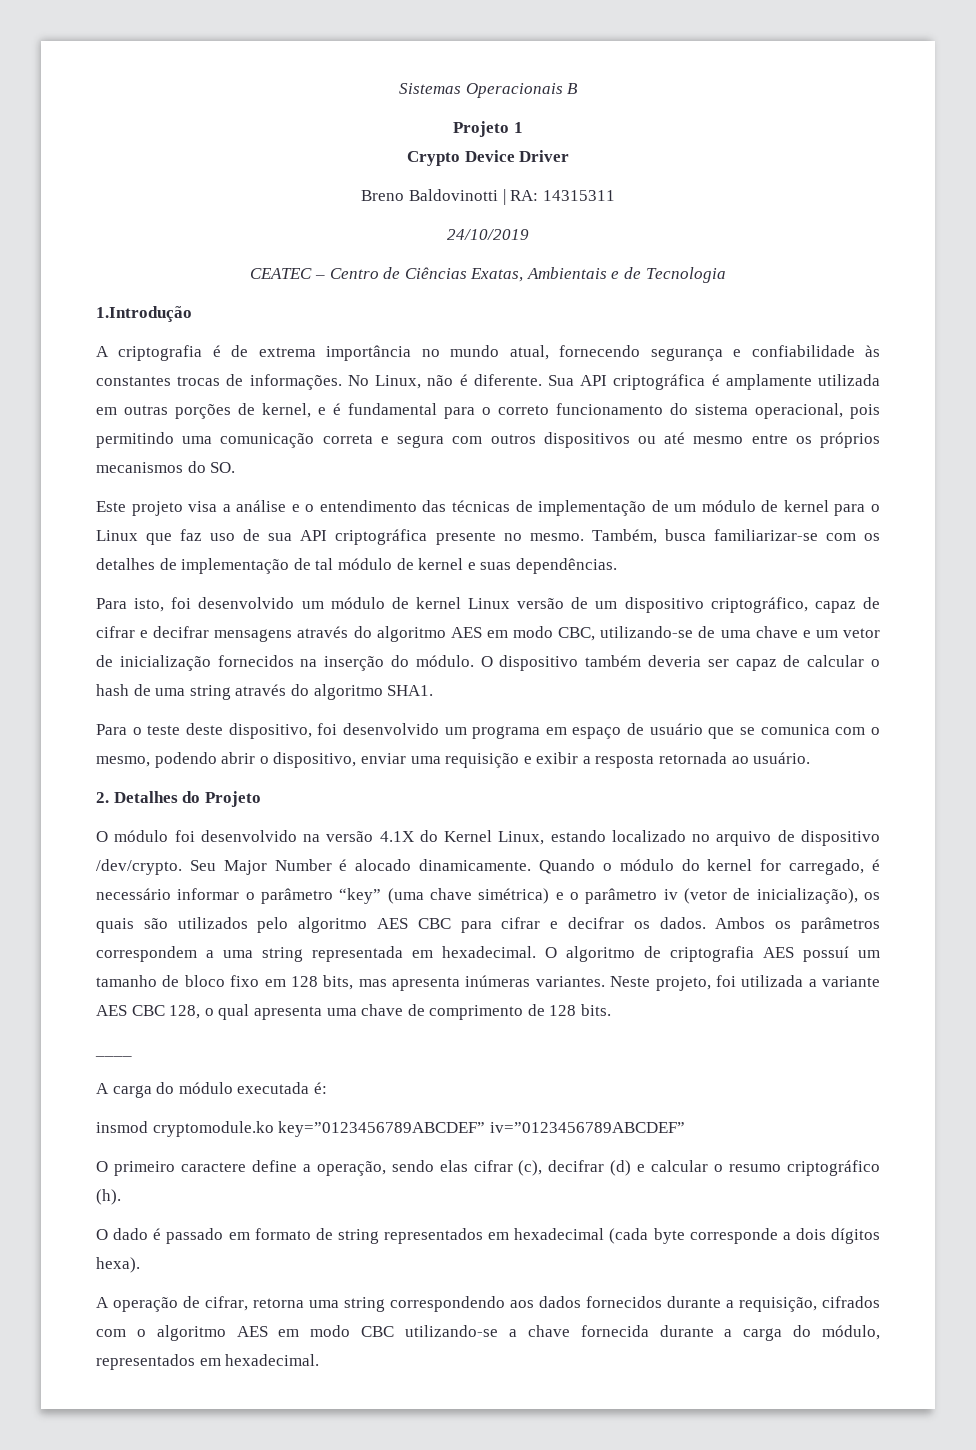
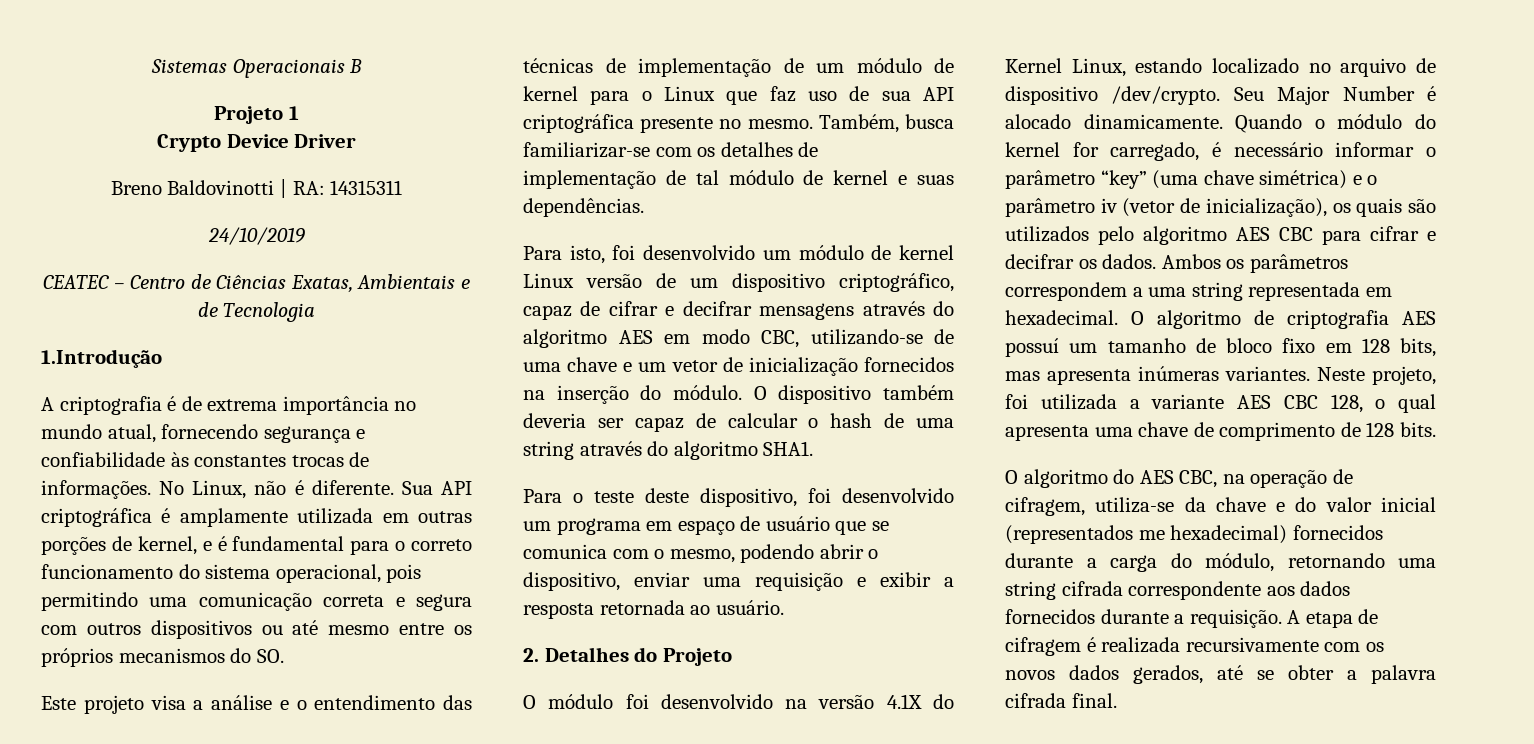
- ____
- A carga do módulo executada é:
- insmod cryptomodule.ko key=”0123456789ABCDEF” iv=”0123456789ABCDEF”
- O primeiro caractere define a operação, sendo elas cifrar (c), decifrar (d) e calcular o resumo criptográfico (h).
- O dado é passado em formato de string representados em hexadecimal (cada byte corresponde a dois dígitos hexa).
- A operação de cifrar, retorna uma string correspondendo aos dados fornecidos durante a requisição, cifrados com o algoritmo AES em modo CBC utilizando-se a chave fornecida durante a carga do módulo, representados em hexadecimal.
+ O algoritmo do AES CBC, na operação de cifragem, utiliza-se da chave e do valor inicial (representados me hexadecimal) fornecidos durante a carga do módulo, retornando uma string cifrada correspondente aos dados fornecidos durante a requisição. A etapa de cifragem é realizada recursivamente com os novos dados gerados, até se obter a palavra cifrada final.

